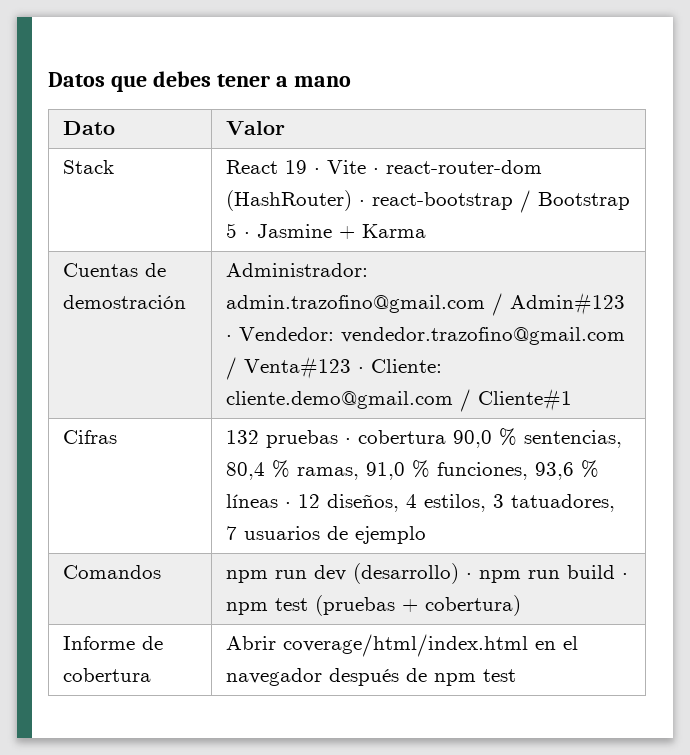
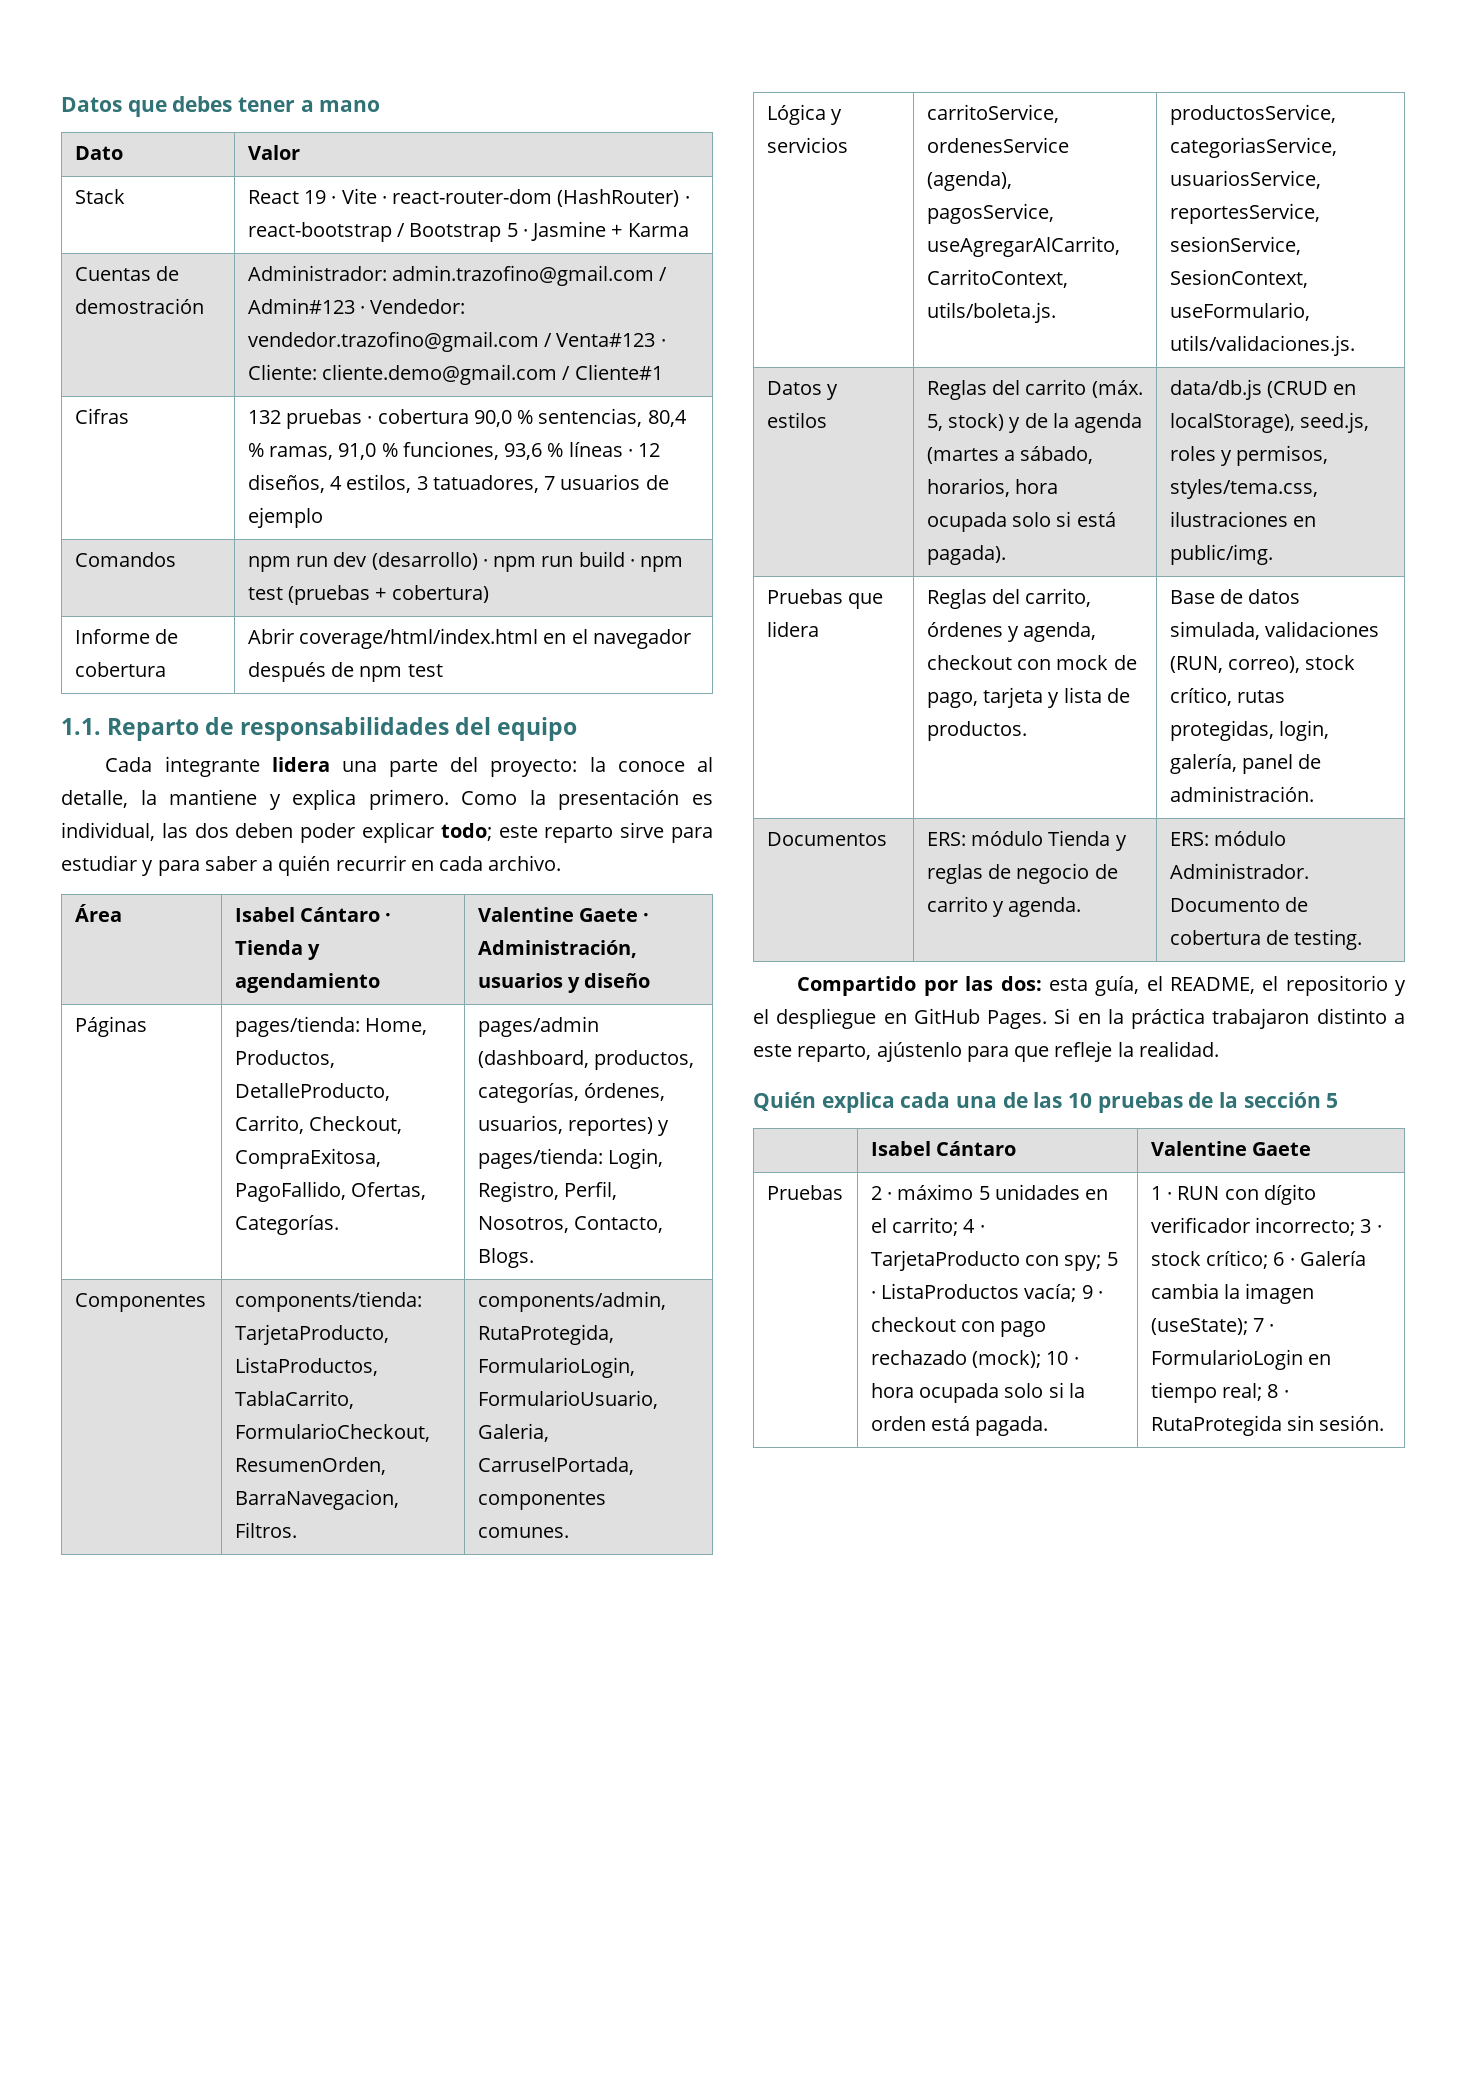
+ 1.1. Reparto de responsabilidades del equipo
+ Cada integrante lidera una parte del proyecto: la conoce al detalle, la mantiene y explica primero. Como la presentación es individual, las dos deben poder explicar todo; este reparto sirve para estudiar y para saber a quién recurrir en cada archivo.
+ Área | Isabel Cántaro · Tienda y agendamiento | Valentine Gaete · Administración, usuarios y diseño
+ Páginas | pages/tienda: Home, Productos, DetalleProducto, Carrito, Checkout, CompraExitosa, PagoFallido, Ofertas, Categorías. | pages/admin (dashboard, productos, categorías, órdenes, usuarios, reportes) y pages/tienda: Login, Registro, Perfil, Nosotros, Contacto, Blogs.
+ Componentes | components/tienda: TarjetaProducto, ListaProductos, TablaCarrito, FormularioCheckout, ResumenOrden, BarraNavegacion, Filtros. | components/admin, RutaProtegida, FormularioLogin, FormularioUsuario, Galeria, CarruselPortada, componentes comunes.
+ Lógica y servicios | carritoService, ordenesService (agenda), pagosService, useAgregarAlCarrito, CarritoContext, utils/boleta.js. | productosService, categoriasService, usuariosService, reportesService, sesionService, SesionContext, useFormulario, utils/validaciones.js.
+ Datos y estilos | Reglas del carrito (máx. 5, stock) y de la agenda (martes a sábado, horarios, hora ocupada solo si está pagada). | data/db.js (CRUD en localStorage), seed.js, roles y permisos, styles/tema.css, ilustraciones en public/img.
+ Pruebas que lidera | Reglas del carrito, órdenes y agenda, checkout con mock de pago, tarjeta y lista de productos. | Base de datos simulada, validaciones (RUN, correo), stock crítico, rutas protegidas, login, galería, panel de administración.
+ Documentos | ERS: módulo Tienda y reglas de negocio de carrito y agenda. | ERS: módulo Administrador. Documento de cobertura de testing.
+ Compartido por las dos: esta guía, el README, el repositorio y el despliegue en GitHub Pages. Si en la práctica trabajaron distinto a este reparto, ajústenlo para que refleje la realidad.
+ Quién explica cada una de las 10 pruebas de la sección 5
+ | Isabel Cántaro | Valentine Gaete
+ Pruebas | 2 · máximo 5 unidades en el carrito; 4 · TarjetaProducto con spy; 5 · ListaProductos vacía; 9 · checkout con pago rechazado (mock); 10 · hora ocupada solo si la orden está pagada. | 1 · RUN con dígito verificador incorrecto; 3 · stock crítico; 6 · Galería cambia la imagen (useState); 7 · FormularioLogin en tiempo real; 8 · RutaProtegida sin sesión.

